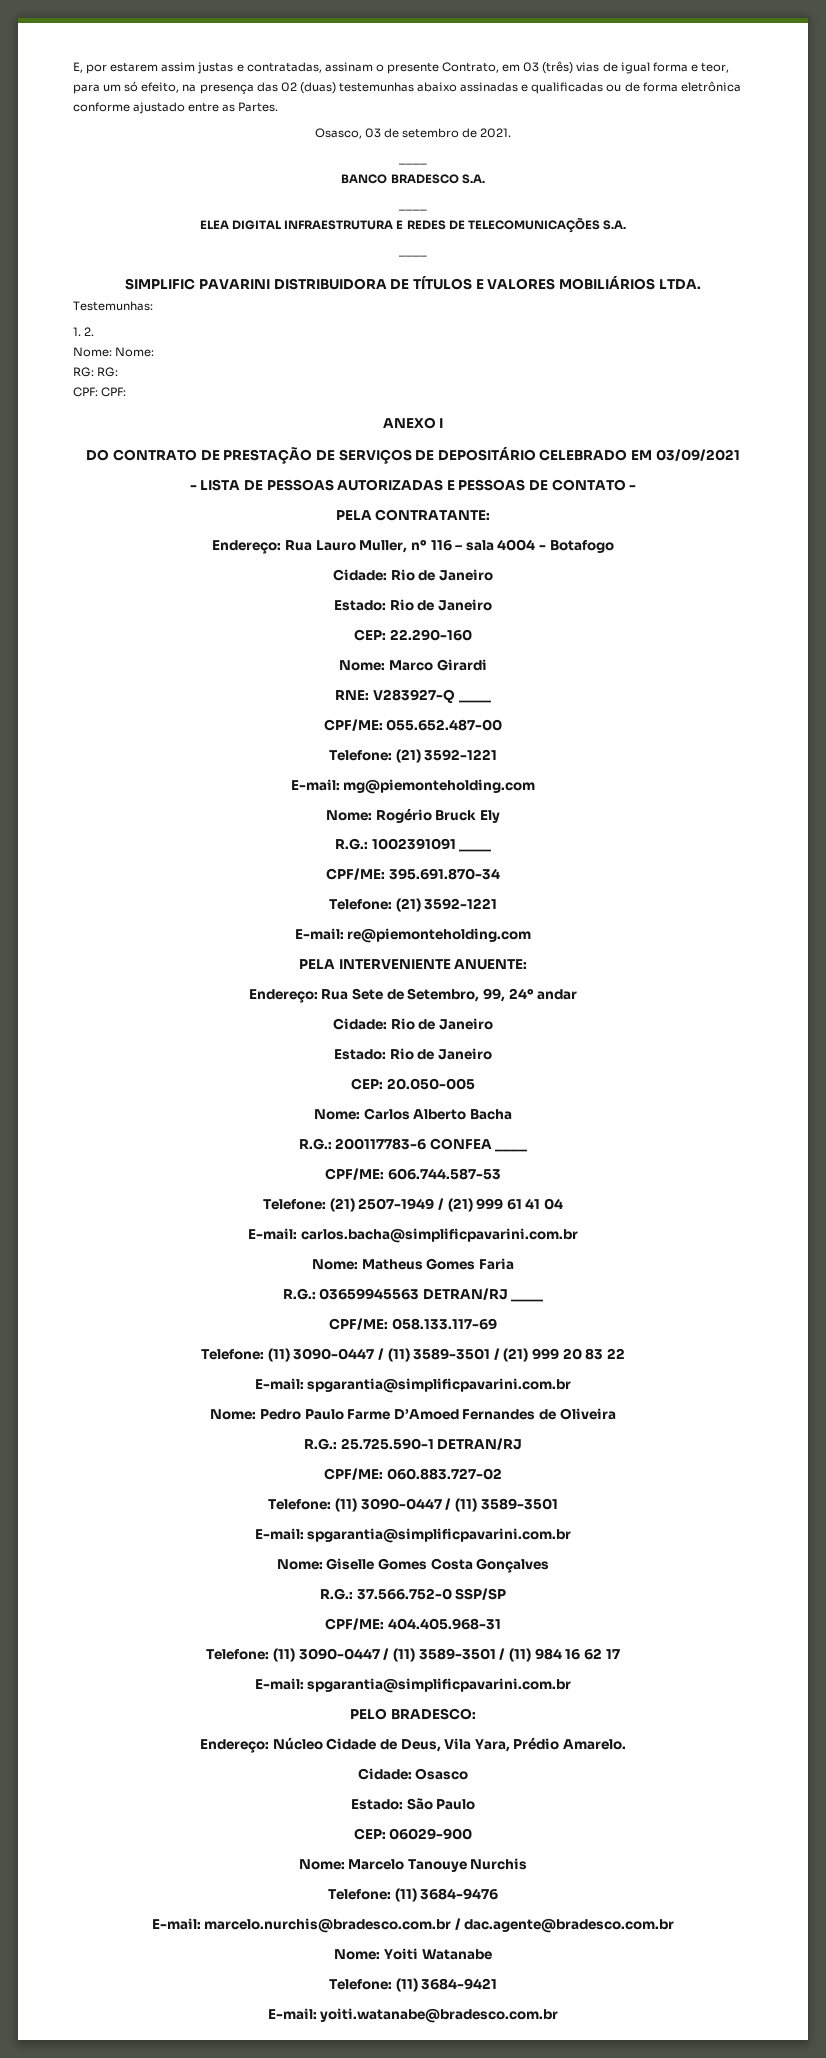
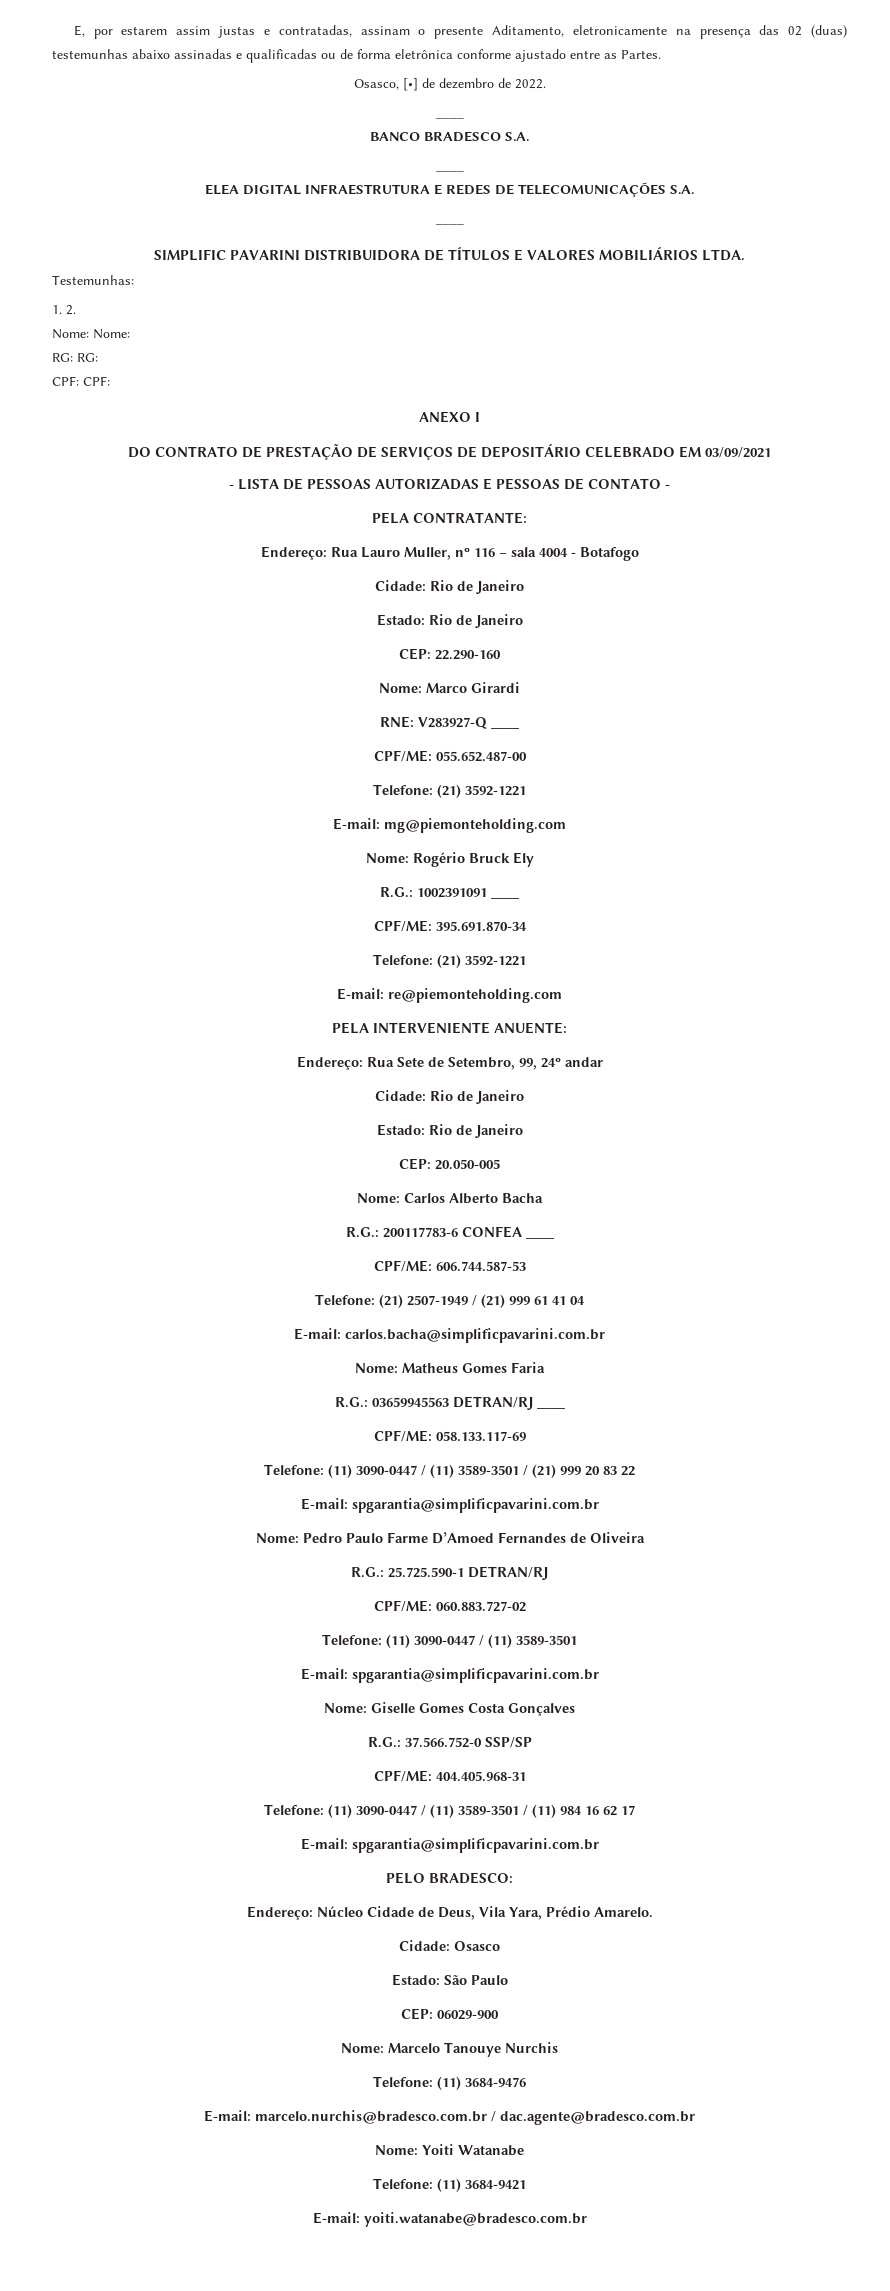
- E, por estarem assim justas e contratadas, assinam o presente Contrato, em 03 (três) vias de igual forma e teor, para um só efeito, na presença das 02 (duas) testemunhas abaixo assinadas e qualificadas ou de forma eletrônica conforme ajustado entre as Partes.
+ E, por estarem assim justas e contratadas, assinam o presente Aditamento, eletronicamente na presença das 02 (duas) testemunhas abaixo assinadas e qualificadas ou de forma eletrônica conforme ajustado entre as Partes.
- Osasco, 03 de setembro de 2021.
+ Osasco, [•] de dezembro de 2022.

